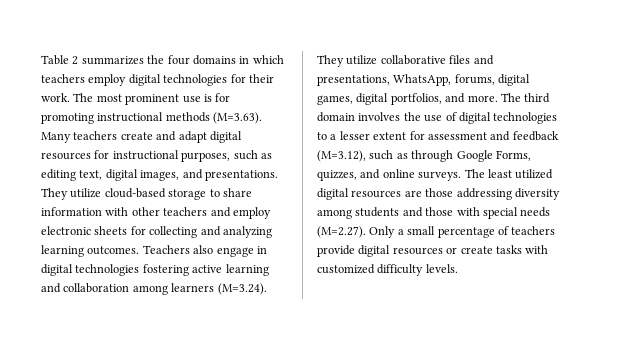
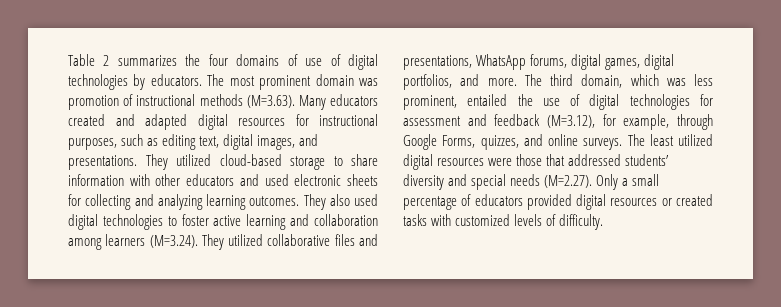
- Table 2 summarizes the four domains in which teachers employ digital technologies for their work. The most prominent use is for promoting instructional methods (M=3.63). Many teachers create and adapt digital resources for instructional purposes, such as editing text, digital images, and presentations.
+ Table 2 summarizes the four domains of use of digital technologies by educators. The most prominent domain was promotion of instructional methods (M=3.63). Many educators created and adapted digital resources for instructional purposes, such as editing text, digital images, and presentations.
- They utilize cloud-based storage to share information with other teachers and employ electronic sheets for collecting and analyzing learning outcomes.
+ They utilized cloud-based storage to share information with other educators and used electronic sheets for collecting and analyzing learning outcomes.
- Teachers also engage in digital technologies fostering active learning and collaboration among learners (M=3.24). They utilize collaborative files and presentations, WhatsApp, forums, digital games, digital portfolios, and more.
+ They also used digital technologies to foster active learning and collaboration among learners (M=3.24). They utilized collaborative files and presentations, WhatsApp forums, digital games, digital portfolios, and more.
- The third domain involves the use of digital technologies to a lesser extent for assessment and feedback (M=3.12), such as through Google Forms, quizzes, and online surveys.
+ The third domain, which was less prominent, entailed the use of digital technologies for assessment and feedback (M=3.12), for example, through Google Forms, quizzes, and online surveys.
- The least utilized digital resources are those addressing diversity among students and those with special needs (M=2.27). Only a small percentage of teachers provide digital resources or create tasks with customized difficulty levels.
+ The least utilized digital resources were those that addressed students’ diversity and special needs (M=2.27). Only a small percentage of educators provided digital resources or created tasks with customized levels of difficulty.

